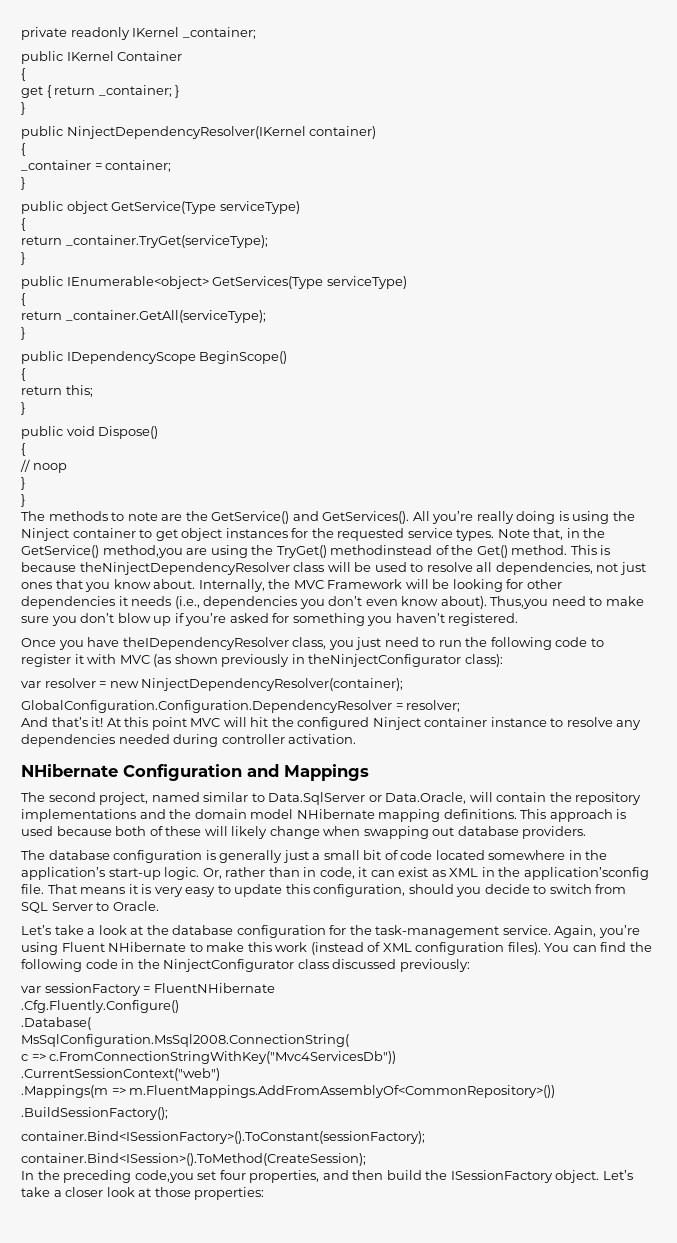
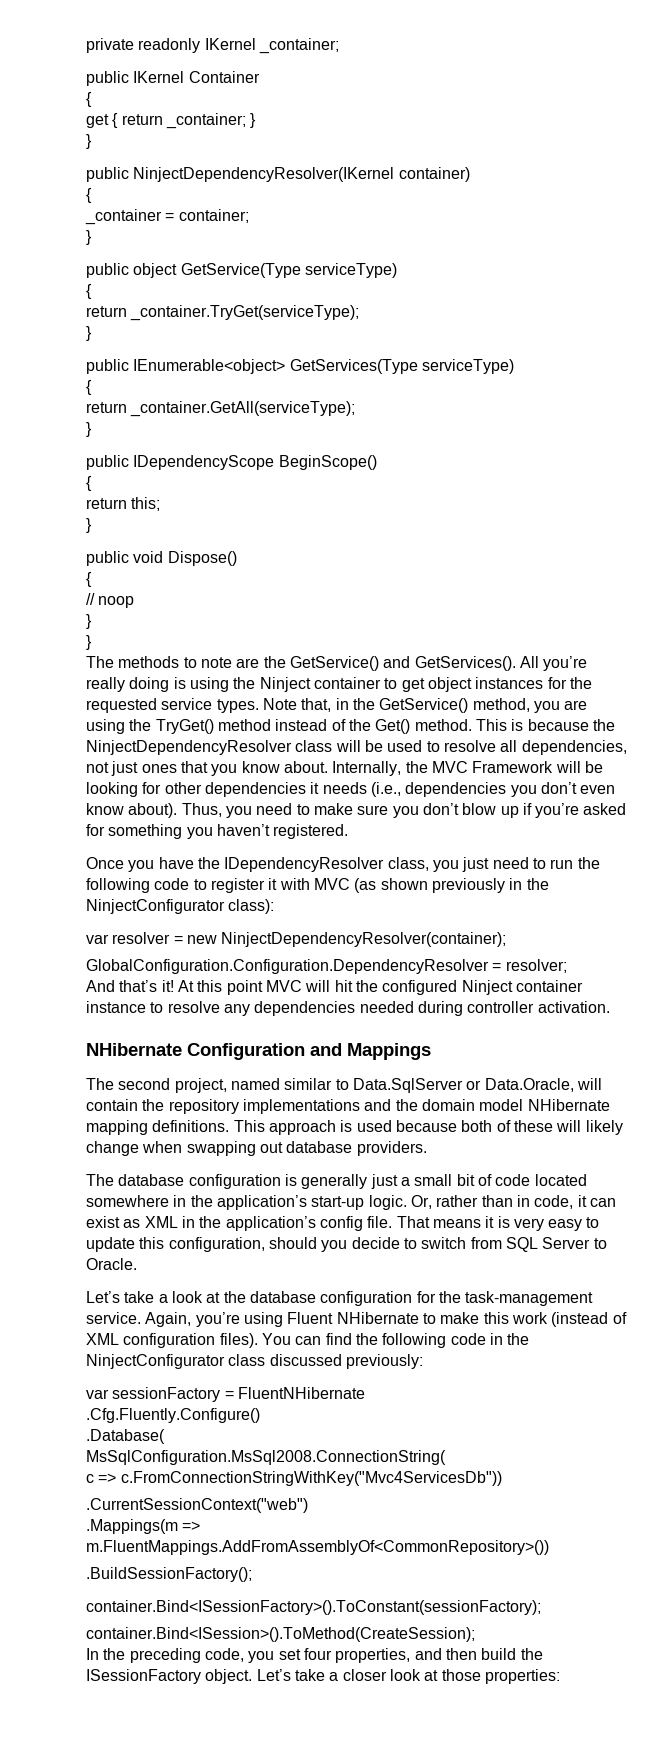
- Note that, in the GetService() method,you are using the TryGet() methodinstead of the Get() method.
+ Note that, in the GetService() method, you are using the TryGet() method instead of the Get() method.
- This is because theNinjectDependencyResolver class will be used to resolve all dependencies, not just ones that you know about.
+ This is because the NinjectDependencyResolver class will be used to resolve all dependencies, not just ones that you know about.
- Thus,you need to make sure you don’t blow up if you’re asked for something you haven’t registered.
+ Thus, you need to make sure you don’t blow up if you’re asked for something you haven’t registered.
- Once you have theIDependencyResolver class, you just need to run the following code to register it with MVC (as shown previously in theNinjectConfigurator class):
+ Once you have the IDependencyResolver class, you just need to run the following code to register it with MVC (as shown previously in the NinjectConfigurator class):
- Or, rather than in code, it can exist as XML in the application’sconfig file.
+ Or, rather than in code, it can exist as XML in the application’s config file.
- In the preceding code,you set four properties, and then build the ISessionFactory object.
+ In the preceding code, you set four properties, and then build the ISessionFactory object.

